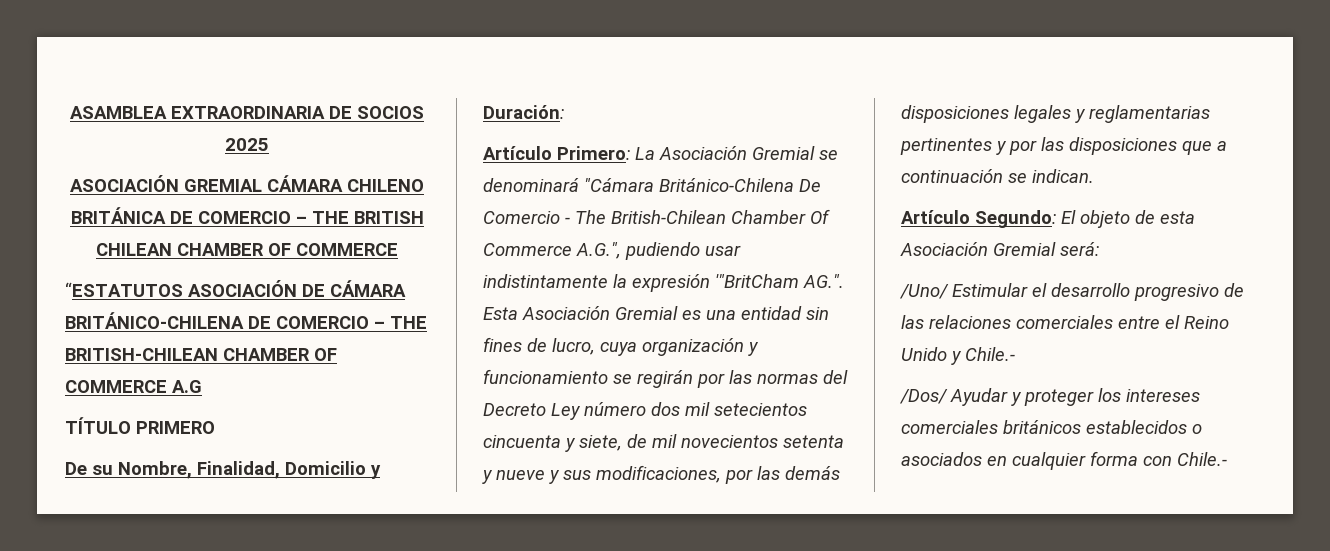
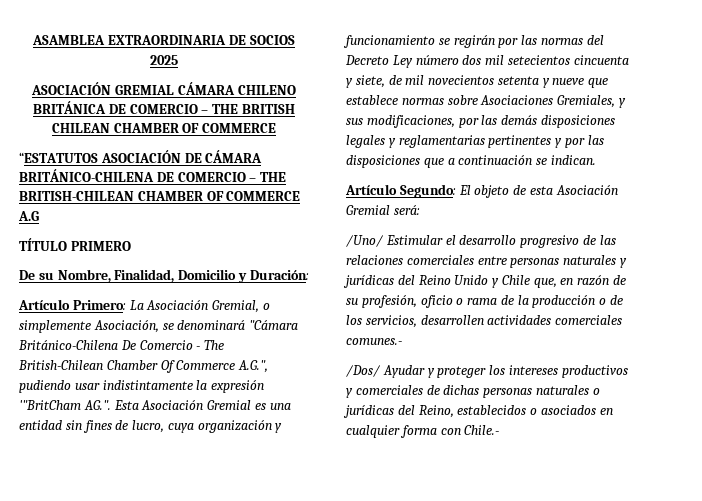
- La Asociación Gremial se denominará "Cámara Británico-Chilena De Comercio - The British-Chilean Chamber Of Commerce A.G.", pudiendo usar indistintamente la expresión '"BritCham AG.". Esta Asociación Gremial es una entidad sin fines de lucro, cuya organización y funcionamiento se regirán por las normas del Decreto Ley número dos mil setecientos cincuenta y siete, de mil novecientos setenta y nueve y sus modificaciones, por las demás disposiciones legales y reglamentarias pertinentes y por las disposiciones que a continuación se indican.
+ La Asociación Gremial, o simplemente Asociación, se denominará "Cámara Británico-Chilena De Comercio - The British-Chilean Chamber Of Commerce A.G.", pudiendo usar indistintamente la expresión '"BritCham AG.". Esta Asociación Gremial es una entidad sin fines de lucro, cuya organización y funcionamiento se regirán por las normas del Decreto Ley número dos mil setecientos cincuenta y siete, de mil novecientos setenta y nueve que establece normas sobre Asociaciones Gremiales, y sus modificaciones, por las demás disposiciones legales y reglamentarias pertinentes y por las disposiciones que a continuación se indican.
- /Uno/ Estimular el desarrollo progresivo de las relaciones comerciales entre el Reino Unido y Chile.-
+ /Uno/ Estimular el desarrollo progresivo de las relaciones comerciales entre personas naturales y jurídicas del Reino Unido y Chile que, en razón de su profesión, oficio o rama de la producción o de los servicios, desarrollen actividades comerciales comunes.-
- /Dos/ Ayudar y proteger los intereses comerciales británicos establecidos o asociados en cualquier forma con Chile.-
+ /Dos/ Ayudar y proteger los intereses productivos y comerciales de dichas personas naturales o jurídicas del Reino, establecidos o asociados en cualquier forma con Chile.-

